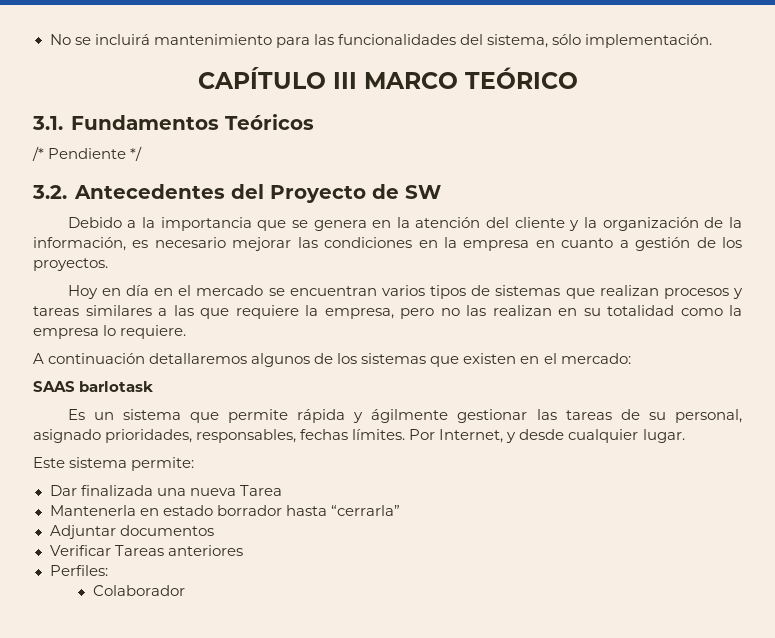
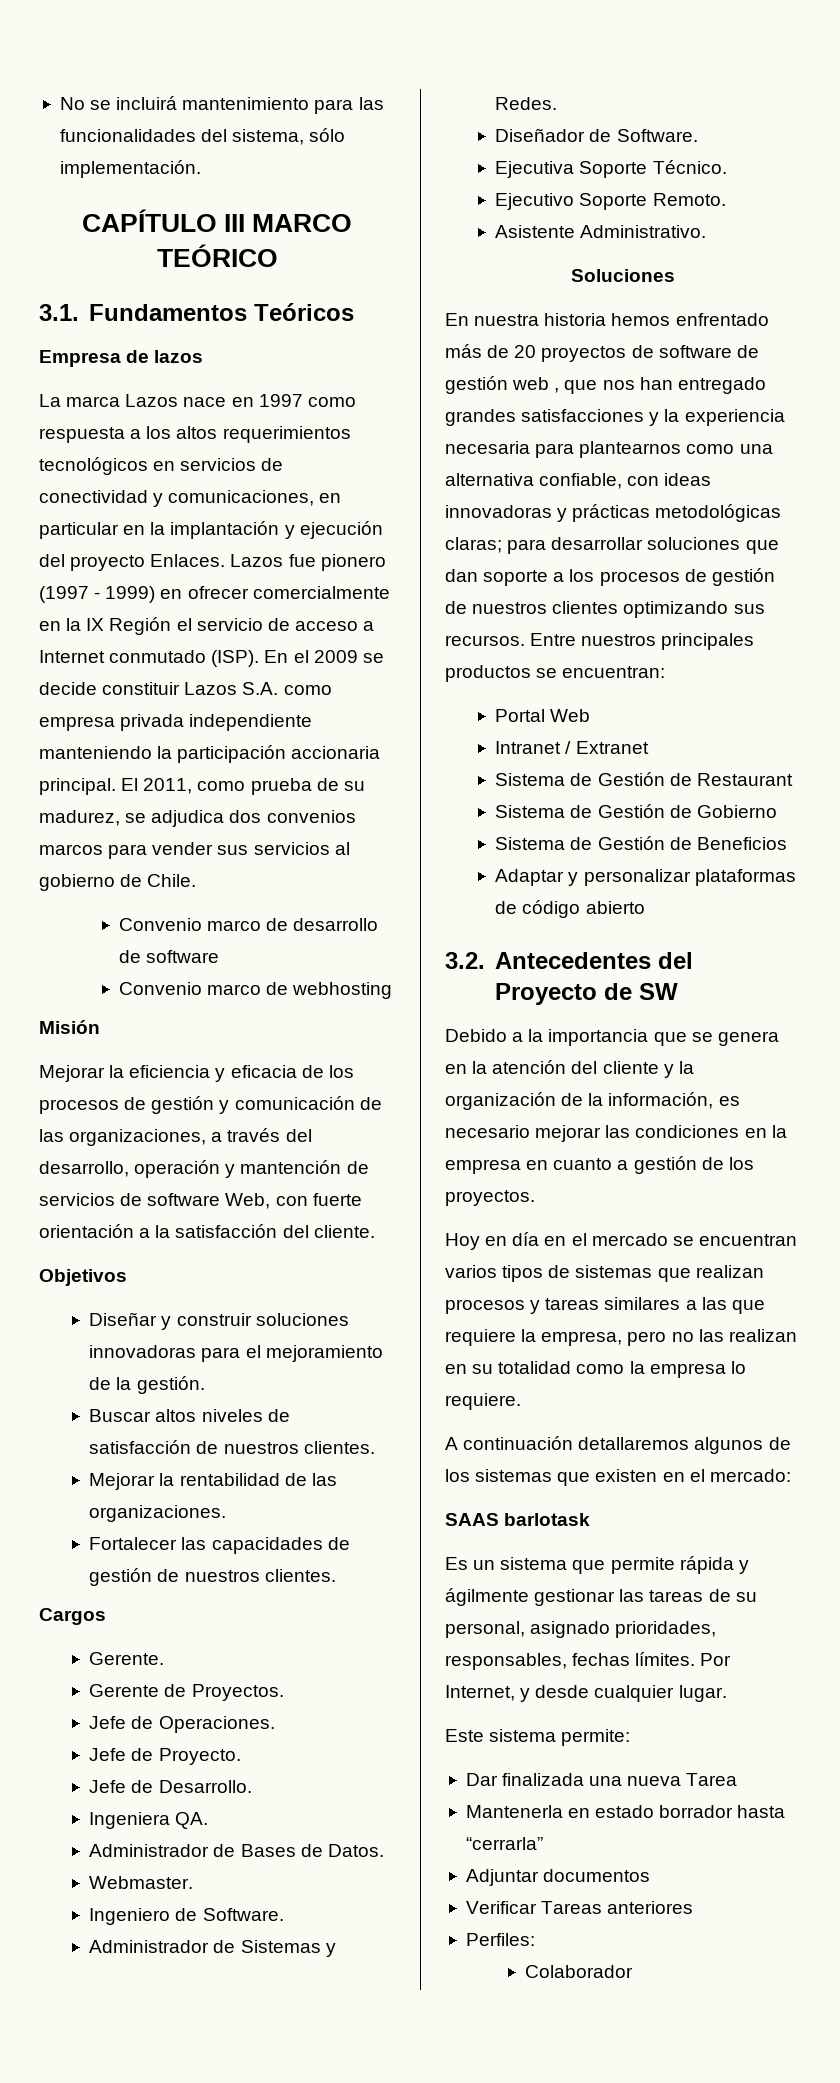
- /* Pendiente */
+ Empresa de lazos
+ La marca Lazos nace en 1997 como respuesta a los altos requerimientos tecnológicos en servicios de conectividad y comunicaciones, en particular en la implantación y ejecución del proyecto Enlaces. Lazos fue pionero (1997 - 1999) en ofrecer comercialmente en la IX Región el servicio de acceso a Internet conmutado (ISP). En el 2009 se decide constituir Lazos S.A. como empresa privada independiente manteniendo la participación accionaria principal. El 2011, como prueba de su madurez, se adjudica dos convenios marcos para vender sus servicios al gobierno de Chile.
+ Convenio marco de desarrollo de software
+ Convenio marco de webhosting
+ Misión
+ Mejorar la eficiencia y eficacia de los procesos de gestión y comunicación de las organizaciones, a través del desarrollo, operación y mantención de servicios de software Web, con fuerte orientación a la satisfacción del cliente.
+ Objetivos
+ Diseñar y construir soluciones innovadoras para el mejoramiento de la gestión.
+ Buscar altos niveles de satisfacción de nuestros clientes.
+ Mejorar la rentabilidad de las organizaciones.
+ Fortalecer las capacidades de gestión de nuestros clientes.
+ Cargos
+ Gerente.
+ Gerente de Proyectos.
+ Jefe de Operaciones.
+ Jefe de Proyecto.
+ Jefe de Desarrollo.
+ Ingeniera QA.
+ Administrador de Bases de Datos.
+ Webmaster.
+ Ingeniero de Software.
+ Administrador de Sistemas y Redes.
+ Diseñador de Software.
+ Ejecutiva Soporte Técnico.
+ Ejecutivo Soporte Remoto.
+ Asistente Administrativo.
+ Soluciones
+ En nuestra historia hemos enfrentado más de 20 proyectos de software de gestión web , que nos han entregado grandes satisfacciones y la experiencia necesaria para plantearnos como una alternativa confiable, con ideas innovadoras y prácticas metodológicas claras; para desarrollar soluciones que dan soporte a los procesos de gestión de nuestros clientes optimizando sus recursos. Entre nuestros principales productos se encuentran:
+ Portal Web
+ Intranet / Extranet
+ Sistema de Gestión de Restaurant
+ Sistema de Gestión de Gobierno
+ Sistema de Gestión de Beneficios
+ Adaptar y personalizar plataformas de código abierto

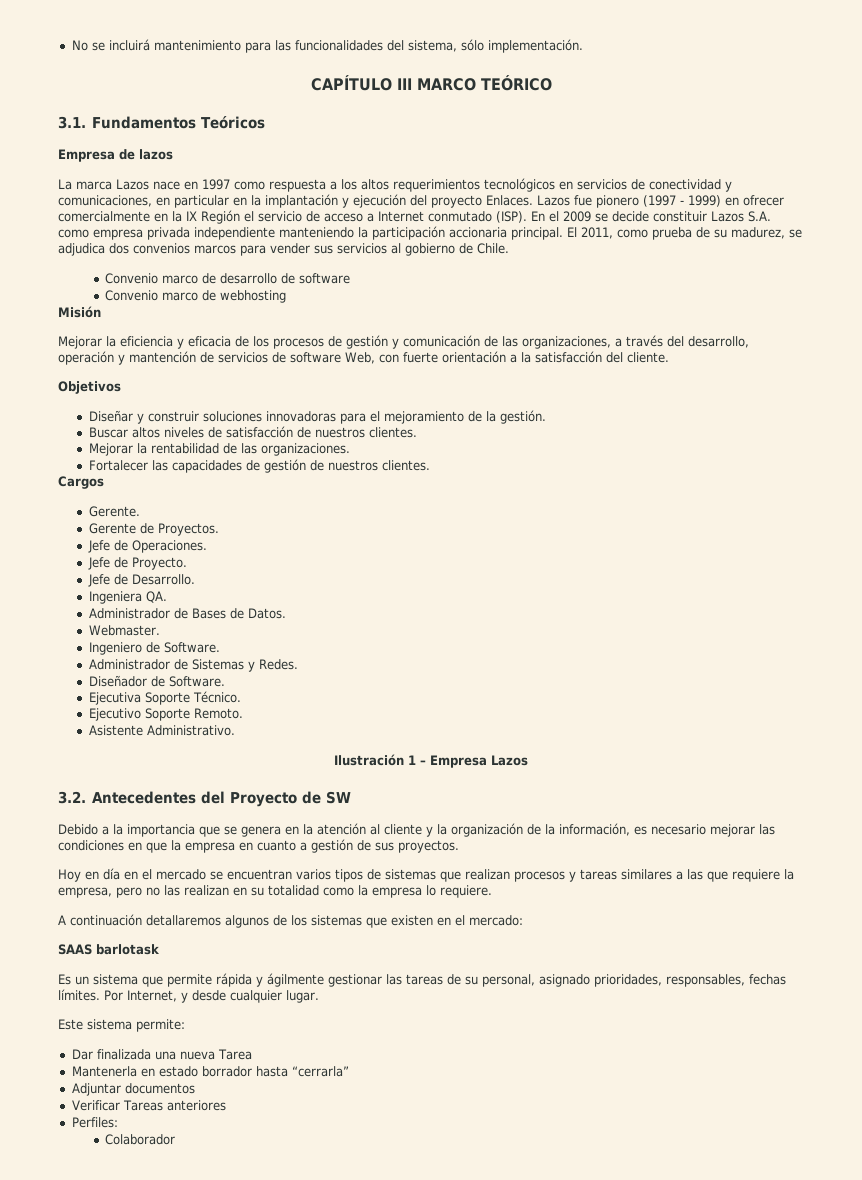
- Soluciones
- En nuestra historia hemos enfrentado más de 20 proyectos de software de gestión web , que nos han entregado grandes satisfacciones y la experiencia necesaria para plantearnos como una alternativa confiable, con ideas innovadoras y prácticas metodológicas claras; para desarrollar soluciones que dan soporte a los procesos de gestión de nuestros clientes optimizando sus recursos. Entre nuestros principales productos se encuentran:
- Portal Web
- Intranet / Extranet
- Sistema de Gestión de Restaurant
- Sistema de Gestión de Gobierno
- Sistema de Gestión de Beneficios
- Adaptar y personalizar plataformas de código abierto
+ Ilustración 1 – Empresa Lazos
- Debido a la importancia que se genera en la atención del cliente y la organización de la información, es necesario mejorar las condiciones en la empresa en cuanto a gestión de los proyectos.
+ Debido a la importancia que se genera en la atención al cliente y la organización de la información, es necesario mejorar las condiciones en que la empresa en cuanto a gestión de sus proyectos.

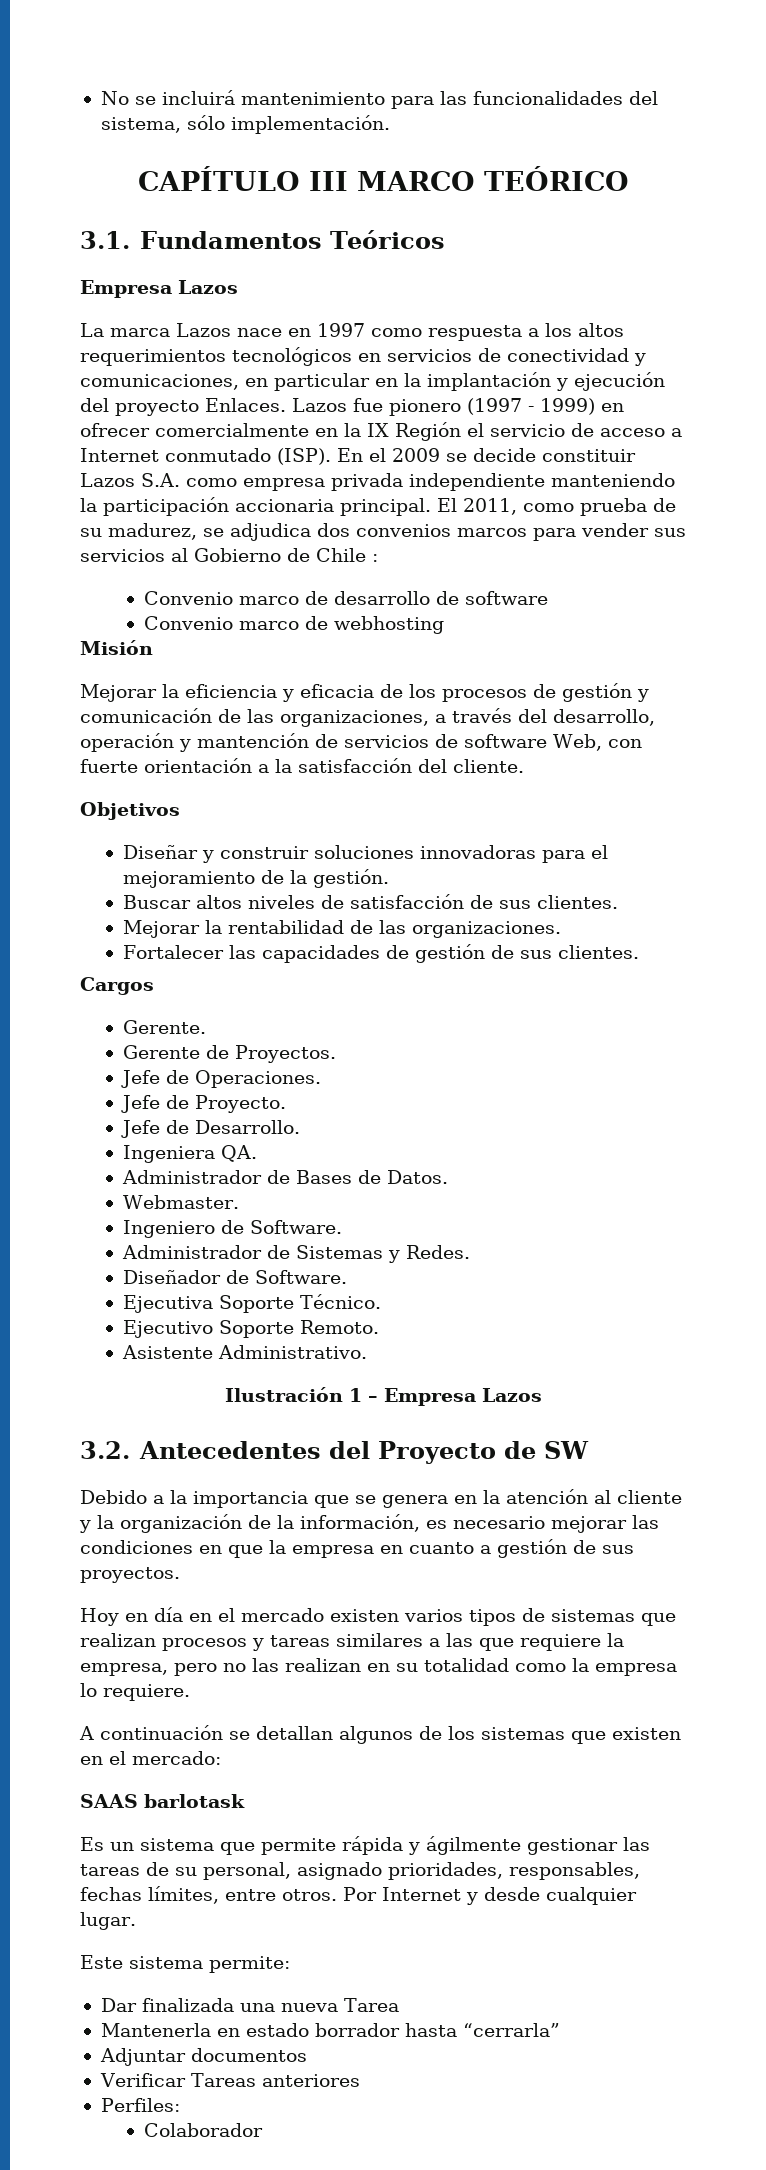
  3.1. Fundamentos Teóricos
- Empresa de lazos
+ Empresa Lazos
- El 2011, como prueba de su madurez, se adjudica dos convenios marcos para vender sus servicios al gobierno de Chile.
+ El 2011, como prueba de su madurez, se adjudica dos convenios marcos para vender sus servicios al Gobierno de Chile :
- Buscar altos niveles de satisfacción de nuestros clientes.
+ Buscar altos niveles de satisfacción de sus clientes.
- Fortalecer las capacidades de gestión de nuestros clientes.
+ Fortalecer las capacidades de gestión de sus clientes.
- Hoy en día en el mercado se encuentran varios tipos de sistemas que realizan procesos y tareas similares a las que requiere la empresa, pero no las realizan en su totalidad como la empresa lo requiere.
+ Hoy en día en el mercado existen varios tipos de sistemas que realizan procesos y tareas similares a las que requiere la empresa, pero no las realizan en su totalidad como la empresa lo requiere.
- A continuación detallaremos algunos de los sistemas que existen en el mercado:
+ A continuación se detallan algunos de los sistemas que existen en el mercado:
- Es un sistema que permite rápida y ágilmente gestionar las tareas de su personal, asignado prioridades, responsables, fechas límites. Por Internet, y desde cualquier lugar.
+ Es un sistema que permite rápida y ágilmente gestionar las tareas de su personal, asignado prioridades, responsables, fechas límites, entre otros. Por Internet y desde cualquier lugar.

